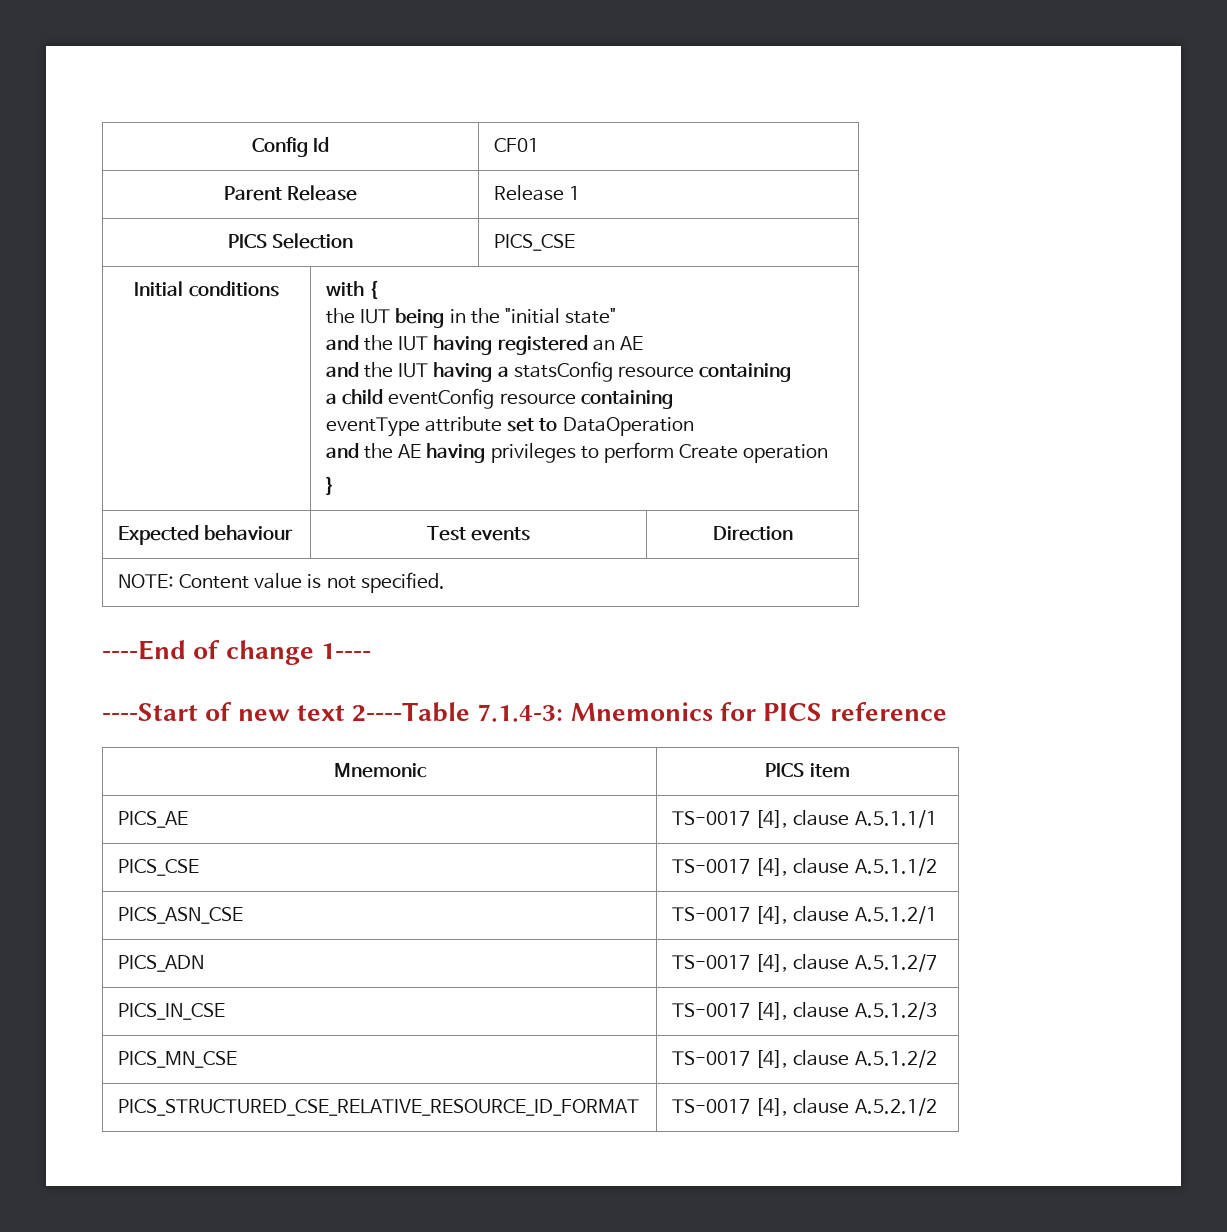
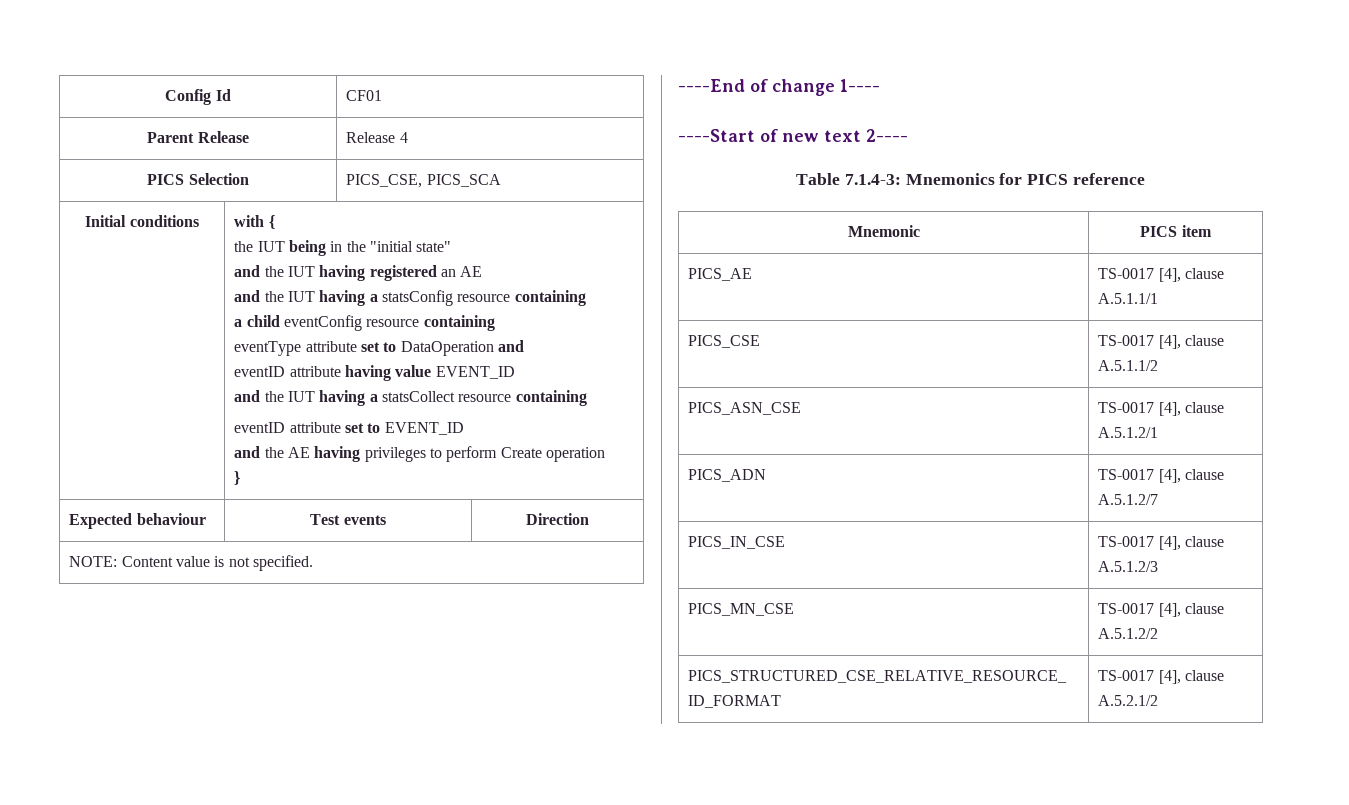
- Parent Release | Release 1
+ Parent Release | Release 4
- PICS Selection | PICS_CSE
+ PICS Selection | PICS_CSE, PICS_SCA
- eventType attribute set to DataOperation
+ eventType attribute set to DataOperation and
+ eventID attribute having value EVENT_ID
+ and the IUT having a statsCollect resource containing
+ eventID attribute set to EVENT_ID
- ----Start of new text 2----Table 7.1.4-3: Mnemonics for PICS reference
+ ----Start of new text 2----
+ Table 7.1.4-3: Mnemonics for PICS reference

